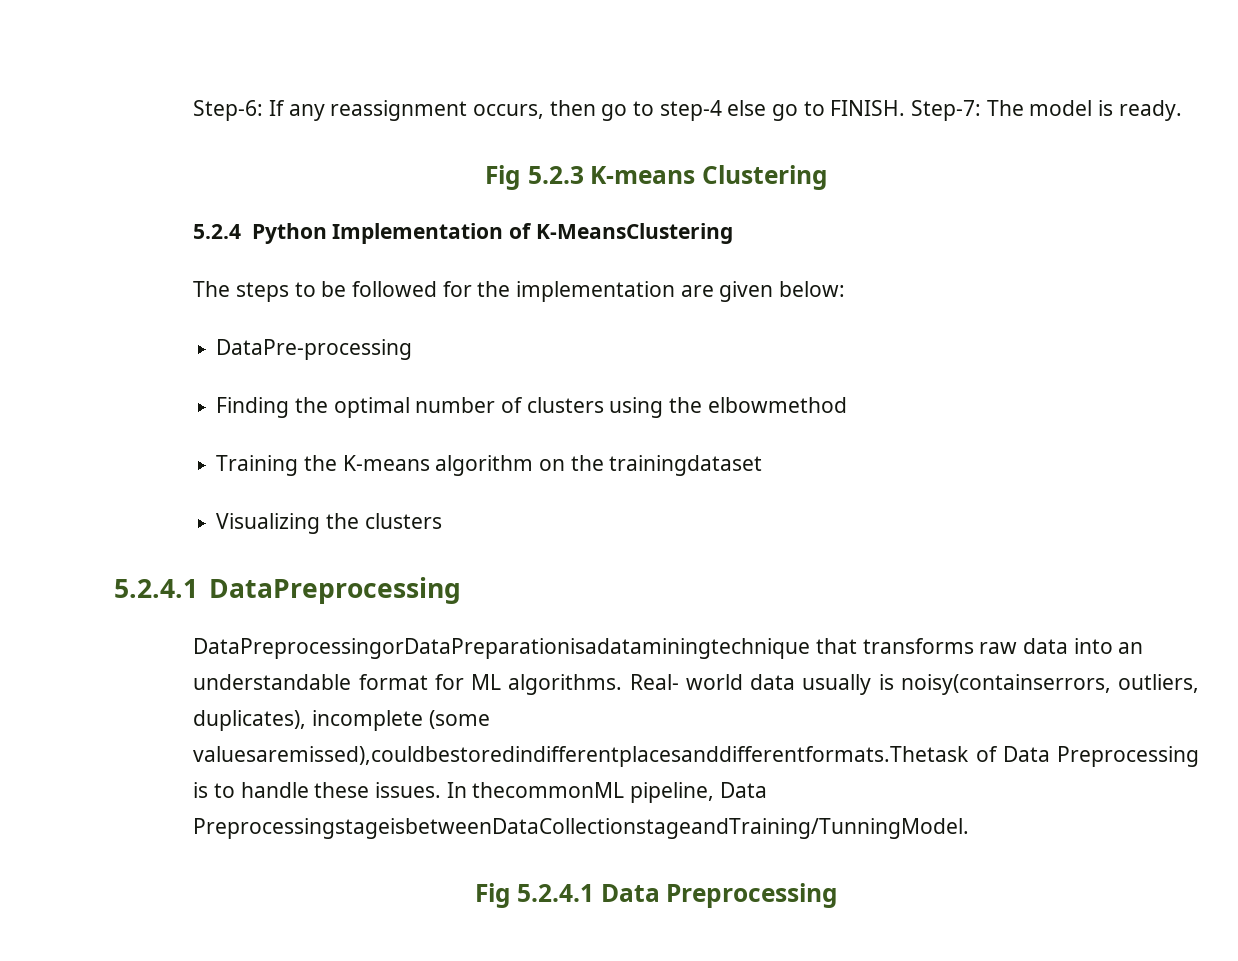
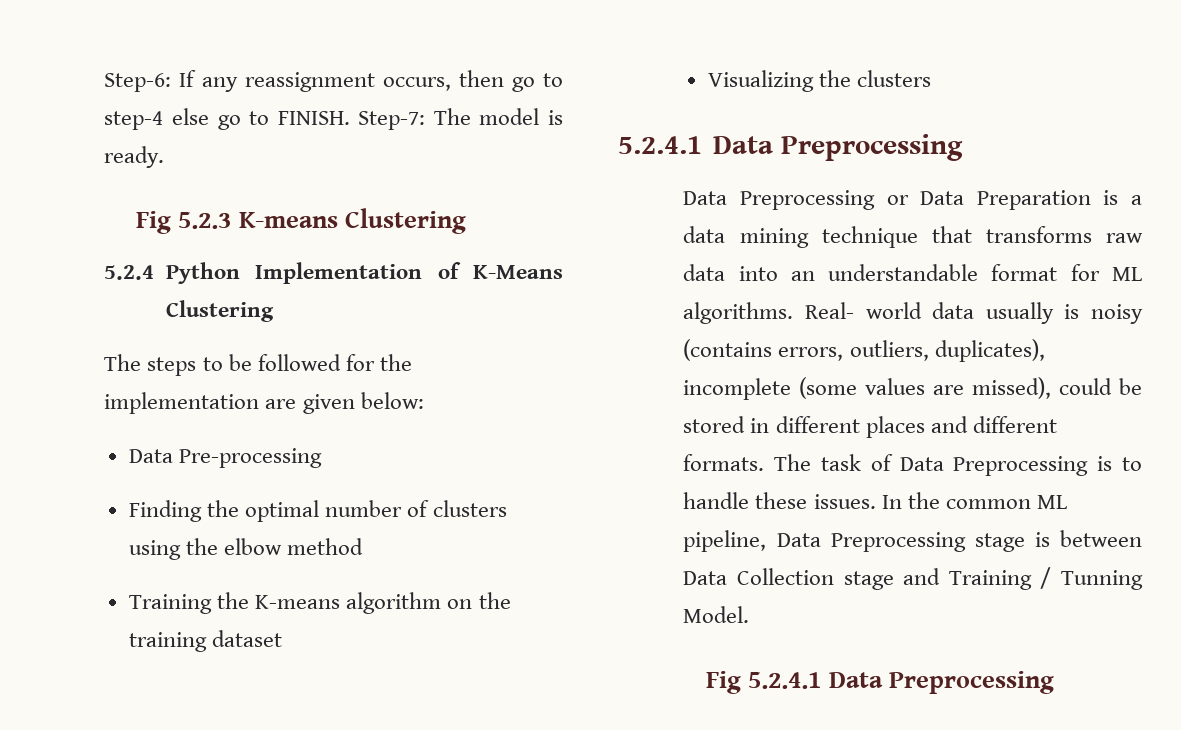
- 5.2.4 Python Implementation of K-MeansClustering
+ 5.2.4 Python Implementation of K-Means Clustering
- DataPre-processing
+ Data Pre-processing
- Finding the optimal number of clusters using the elbowmethod
+ Finding the optimal number of clusters using the elbow method
- Training the K-means algorithm on the trainingdataset
+ Training the K-means algorithm on the training dataset
  Visualizing the clusters
- 5.2.4.1 DataPreprocessing
- DataPreprocessingorDataPreparationisadataminingtechnique that transforms raw data into an understandable format for ML algorithms.
+ 5.2.4.1 Data Preprocessing
+ Data Preprocessing or Data Preparation is a data mining technique that transforms raw data into an understandable format for ML algorithms.
- Real- world data usually is noisy(containserrors, outliers, duplicates), incomplete (some valuesaremissed),couldbestoredindifferentplacesanddifferentformats.Thetask of Data Preprocessing is to handle these issues.
+ Real- world data usually is noisy (contains errors, outliers, duplicates), incomplete (some values are missed), could be stored in different places and different formats. The task of Data Preprocessing is to handle these issues.
- In thecommonML pipeline, Data PreprocessingstageisbetweenDataCollectionstageandTraining/TunningModel.
+ In the common ML pipeline, Data Preprocessing stage is between Data Collection stage and Training / Tunning Model.

